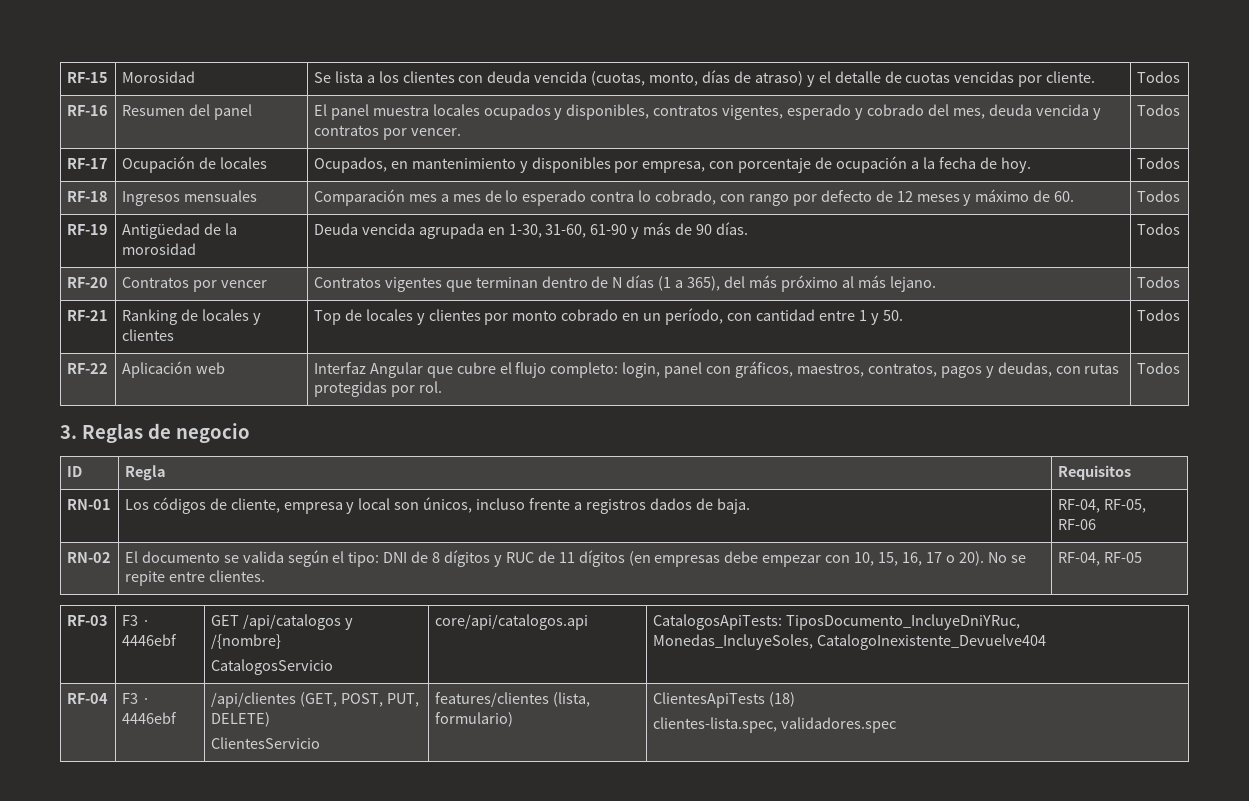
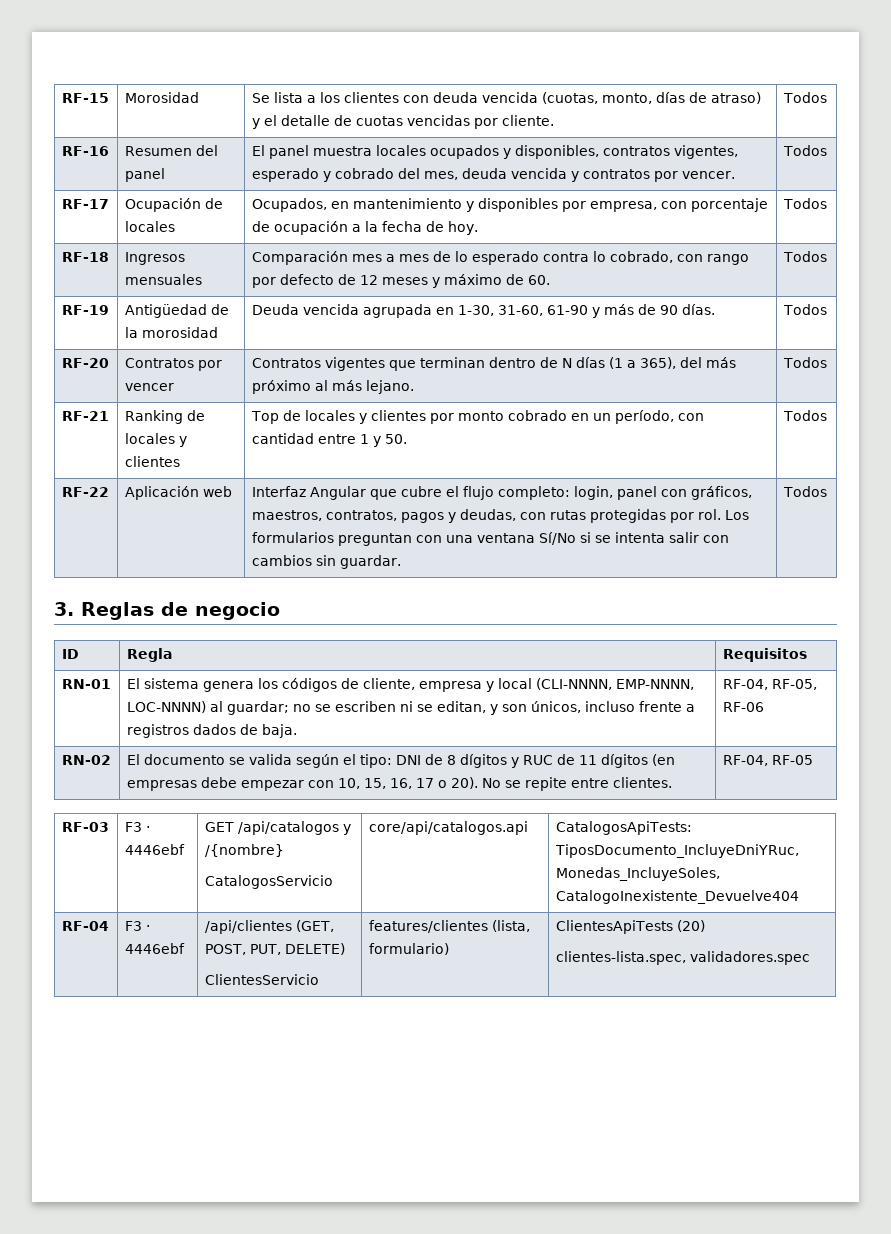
- RF-22 | Aplicación web | Interfaz Angular que cubre el flujo completo: login, panel con gráficos, maestros, contratos, pagos y deudas, con rutas protegidas por rol. | Todos
+ RF-22 | Aplicación web | Interfaz Angular que cubre el flujo completo: login, panel con gráficos, maestros, contratos, pagos y deudas, con rutas protegidas por rol. Los formularios preguntan con una ventana Sí/No si se intenta salir con cambios sin guardar. | Todos
- RN-01 | Los códigos de cliente, empresa y local son únicos, incluso frente a registros dados de baja. | RF-04, RF-05, RF-06
+ RN-01 | El sistema genera los códigos de cliente, empresa y local (CLI-NNNN, EMP-NNNN, LOC-NNNN) al guardar; no se escriben ni se editan, y son únicos, incluso frente a registros dados de baja. | RF-04, RF-05, RF-06
  RF-04 | F3 · 4446ebf | /api/clientes (GET, POST, PUT, DELETE)
- ClientesServicio | features/clientes (lista, formulario) | ClientesApiTests (18)
+ ClientesServicio | features/clientes (lista, formulario) | ClientesApiTests (20)

